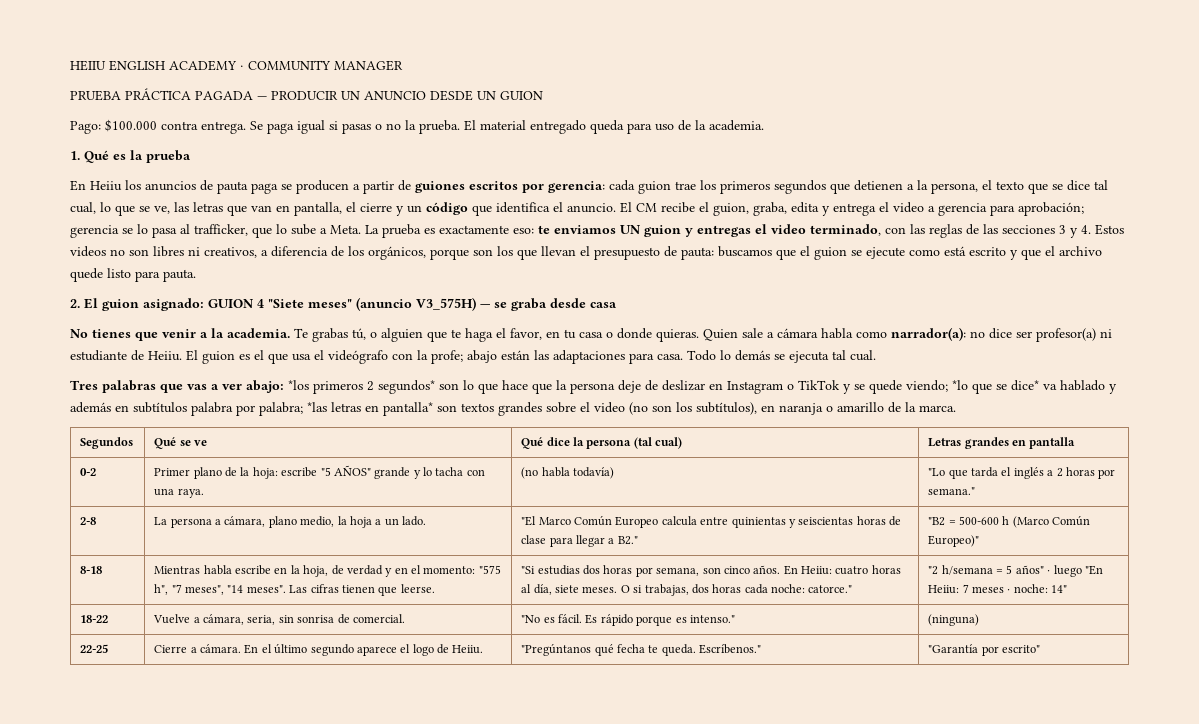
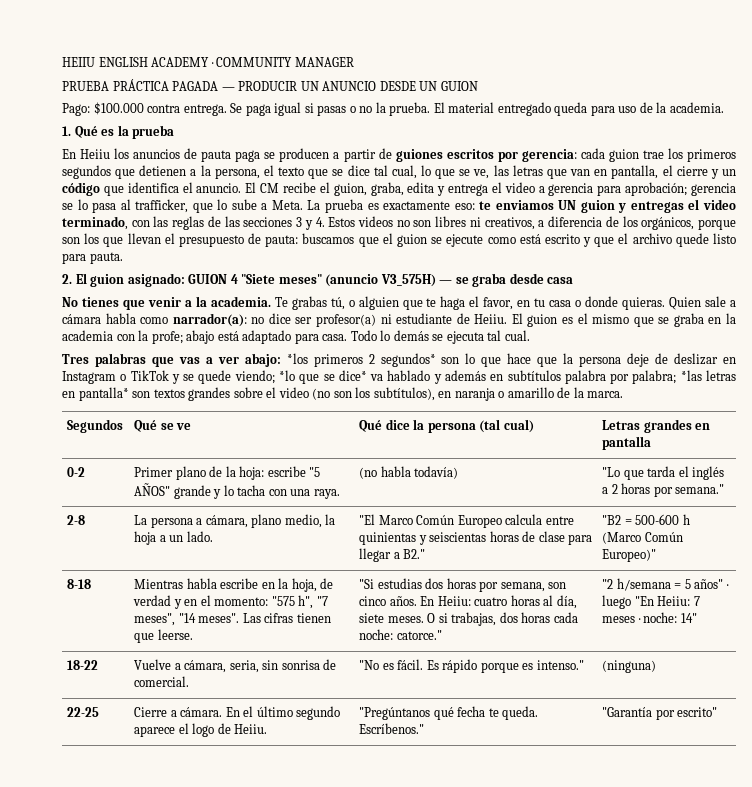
- El guion es el que usa el videógrafo con la profe; abajo están las adaptaciones para casa.
+ El guion es el mismo que se graba en la academia con la profe; abajo está adaptado para casa.

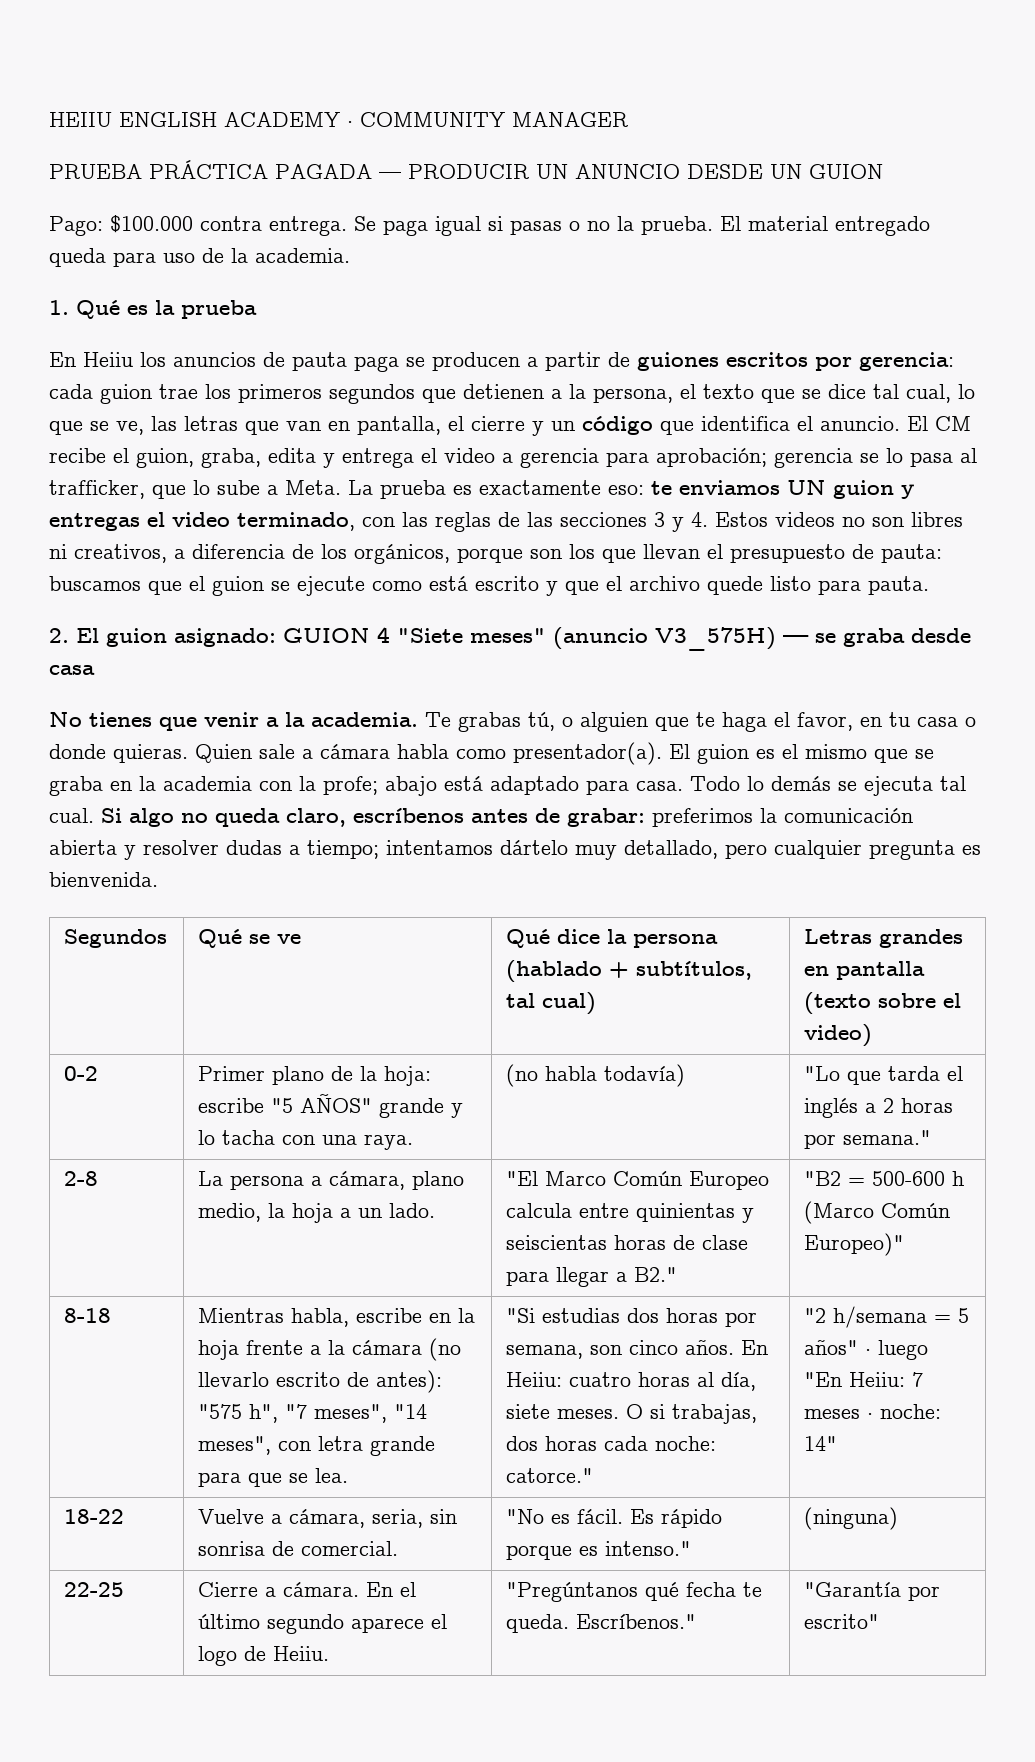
- Quien sale a cámara habla como narrador(a): no dice ser profesor(a) ni estudiante de Heiiu.
+ Quien sale a cámara habla como presentador(a).
- Todo lo demás se ejecuta tal cual.
- Tres palabras que vas a ver abajo: *los primeros 2 segundos* son lo que hace que la persona deje de deslizar en Instagram o TikTok y se quede viendo; *lo que se dice* va hablado y además en subtítulos palabra por palabra; *las letras en pantalla* son textos grandes sobre el video (no son los subtítulos), en naranja o amarillo de la marca.
+ Todo lo demás se ejecuta tal cual. Si algo no queda claro, escríbenos antes de grabar: preferimos la comunicación abierta y resolver dudas a tiempo; intentamos dártelo muy detallado, pero cualquier pregunta es bienvenida.
- Segundos | Qué se ve | Qué dice la persona (tal cual) | Letras grandes en pantalla
+ Segundos | Qué se ve | Qué dice la persona (hablado + subtítulos, tal cual) | Letras grandes en pantalla (texto sobre el video)
- Mientras habla escribe en la hoja, de verdad y en el momento: "575 h", "7 meses", "14 meses". Las cifras tienen que leerse.
+ Mientras habla, escribe en la hoja frente a la cámara (no llevarlo escrito de antes): "575 h", "7 meses", "14 meses", con letra grande para que se lea.

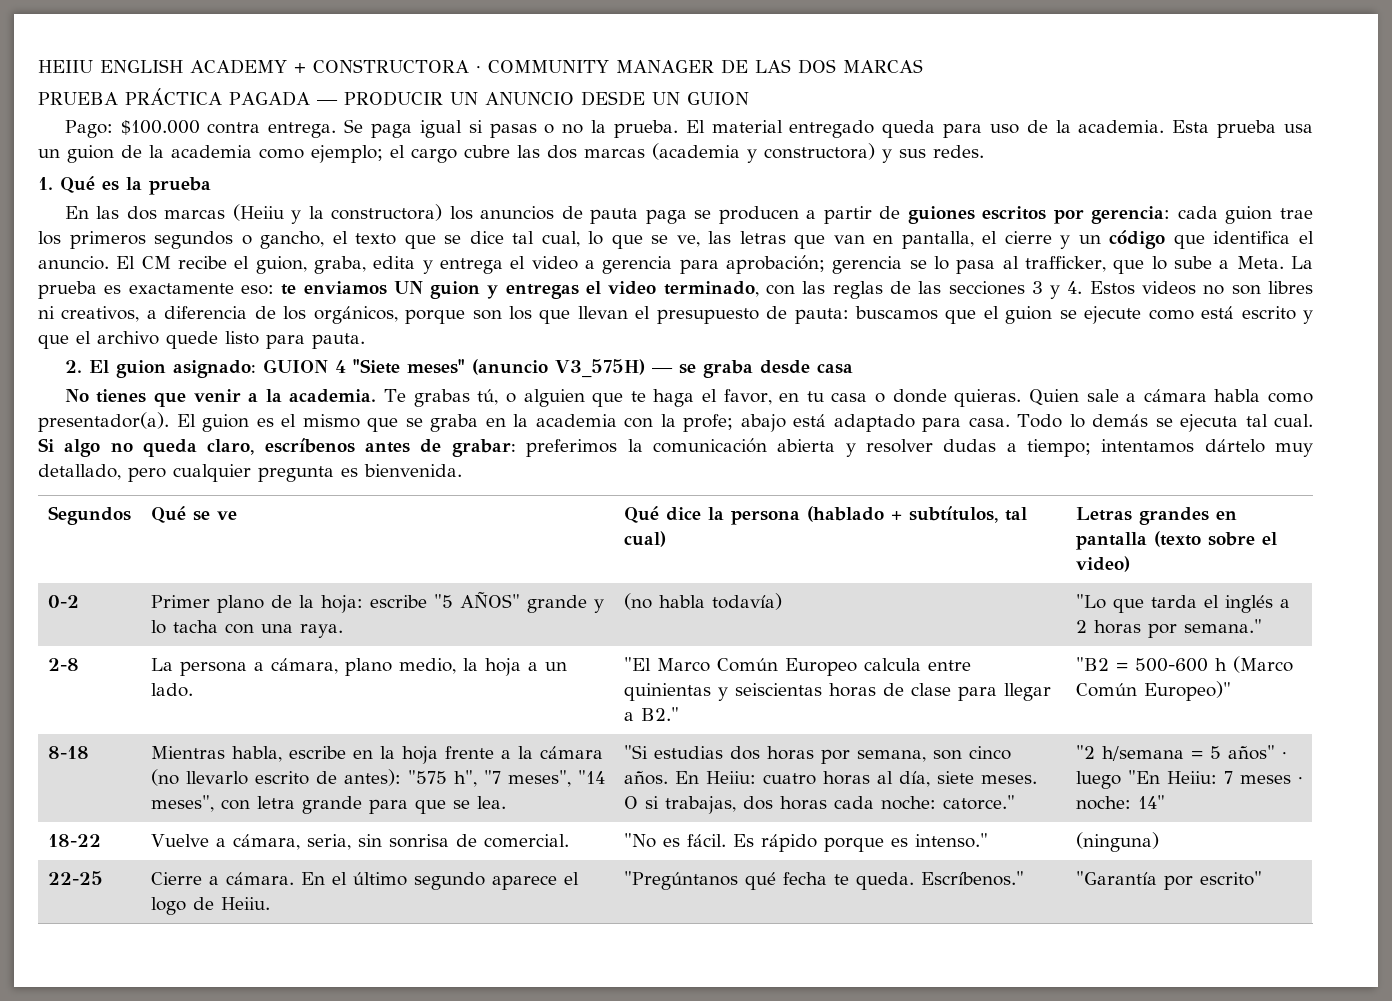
- HEIIU ENGLISH ACADEMY · COMMUNITY MANAGER
+ HEIIU ENGLISH ACADEMY + CONSTRUCTORA · COMMUNITY MANAGER DE LAS DOS MARCAS
+ Esta prueba usa un guion de la academia como ejemplo; el cargo cubre las dos marcas (academia y constructora) y sus redes.
- En Heiiu los anuncios de pauta paga se producen a partir de guiones escritos por gerencia: cada guion trae los primeros segundos que detienen a la persona, el texto que se dice tal cual, lo que se ve, las letras que van en pantalla, el cierre y un código que identifica el anuncio.
+ En las dos marcas (Heiiu y la constructora) los anuncios de pauta paga se producen a partir de guiones escritos por gerencia: cada guion trae los primeros segundos o gancho, el texto que se dice tal cual, lo que se ve, las letras que van en pantalla, el cierre y un código que identifica el anuncio.

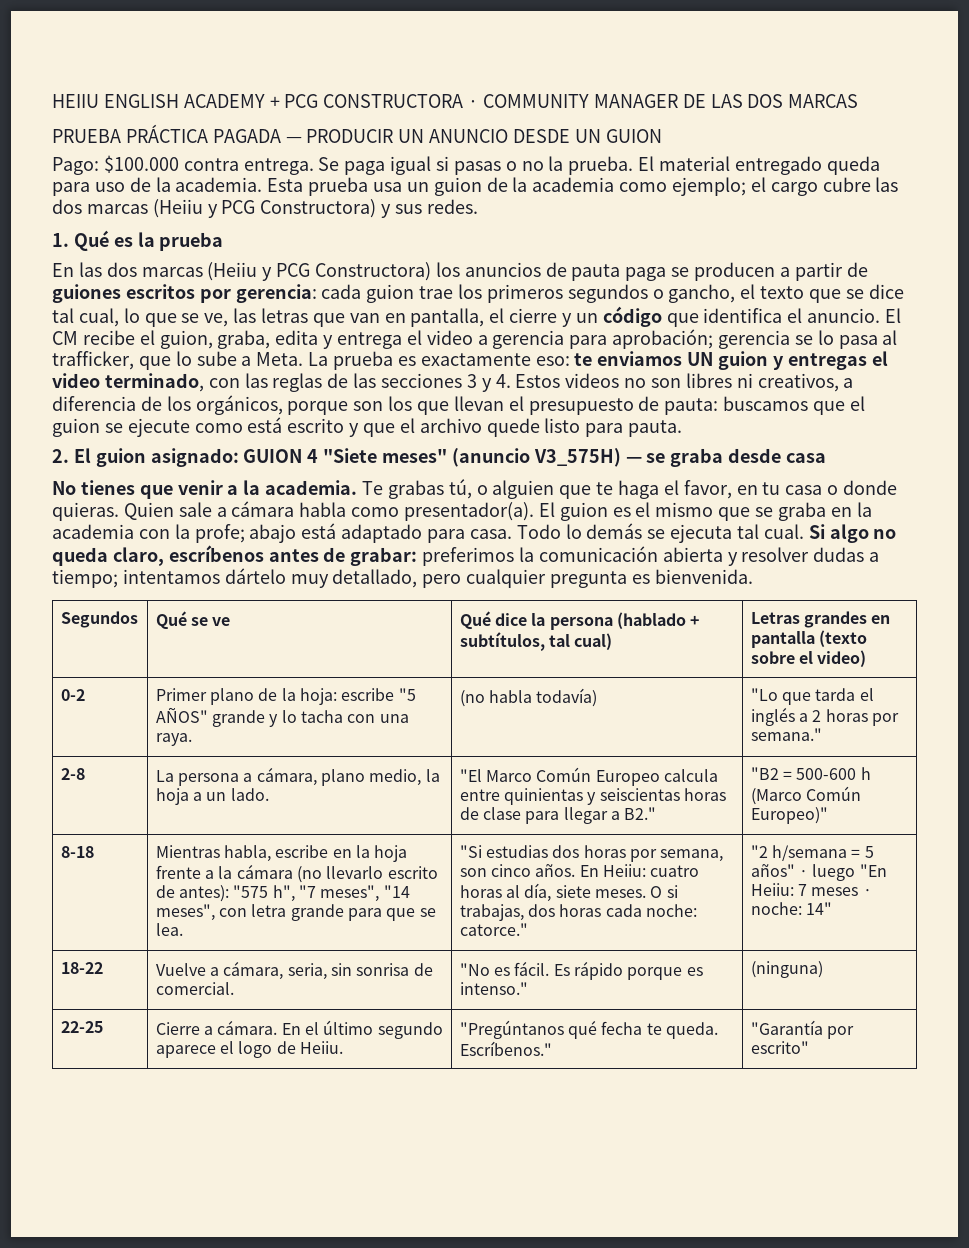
- HEIIU ENGLISH ACADEMY + CONSTRUCTORA · COMMUNITY MANAGER DE LAS DOS MARCAS
+ HEIIU ENGLISH ACADEMY + PCG CONSTRUCTORA · COMMUNITY MANAGER DE LAS DOS MARCAS
- Esta prueba usa un guion de la academia como ejemplo; el cargo cubre las dos marcas (academia y constructora) y sus redes.
+ Esta prueba usa un guion de la academia como ejemplo; el cargo cubre las dos marcas (Heiiu y PCG Constructora) y sus redes.
- En las dos marcas (Heiiu y la constructora) los anuncios de pauta paga se producen a partir de guiones escritos por gerencia: cada guion trae los primeros segundos o gancho, el texto que se dice tal cual, lo que se ve, las letras que van en pantalla, el cierre y un código que identifica el anuncio.
+ En las dos marcas (Heiiu y PCG Constructora) los anuncios de pauta paga se producen a partir de guiones escritos por gerencia: cada guion trae los primeros segundos o gancho, el texto que se dice tal cual, lo que se ve, las letras que van en pantalla, el cierre y un código que identifica el anuncio.

